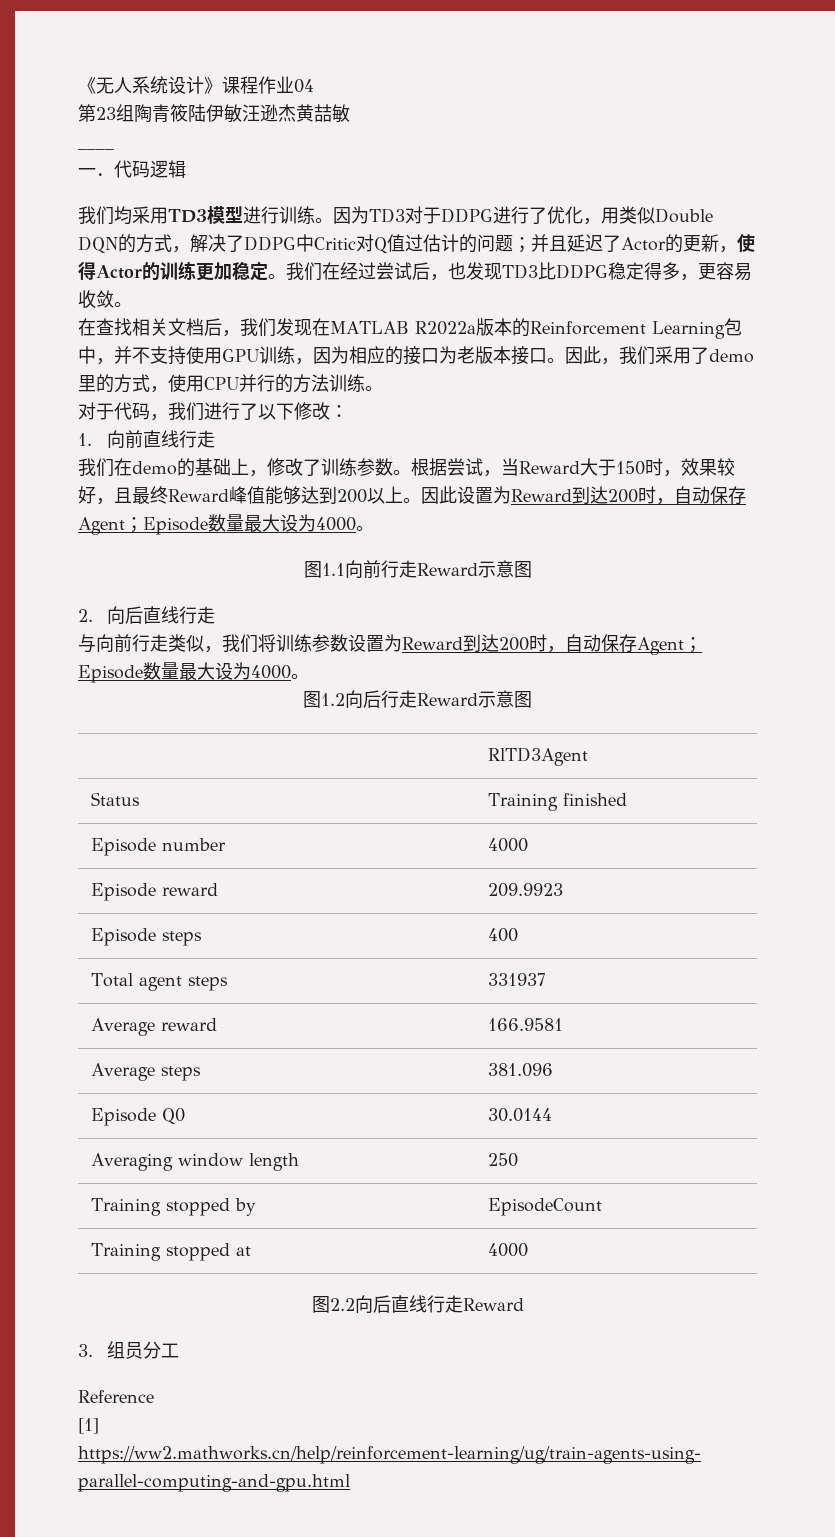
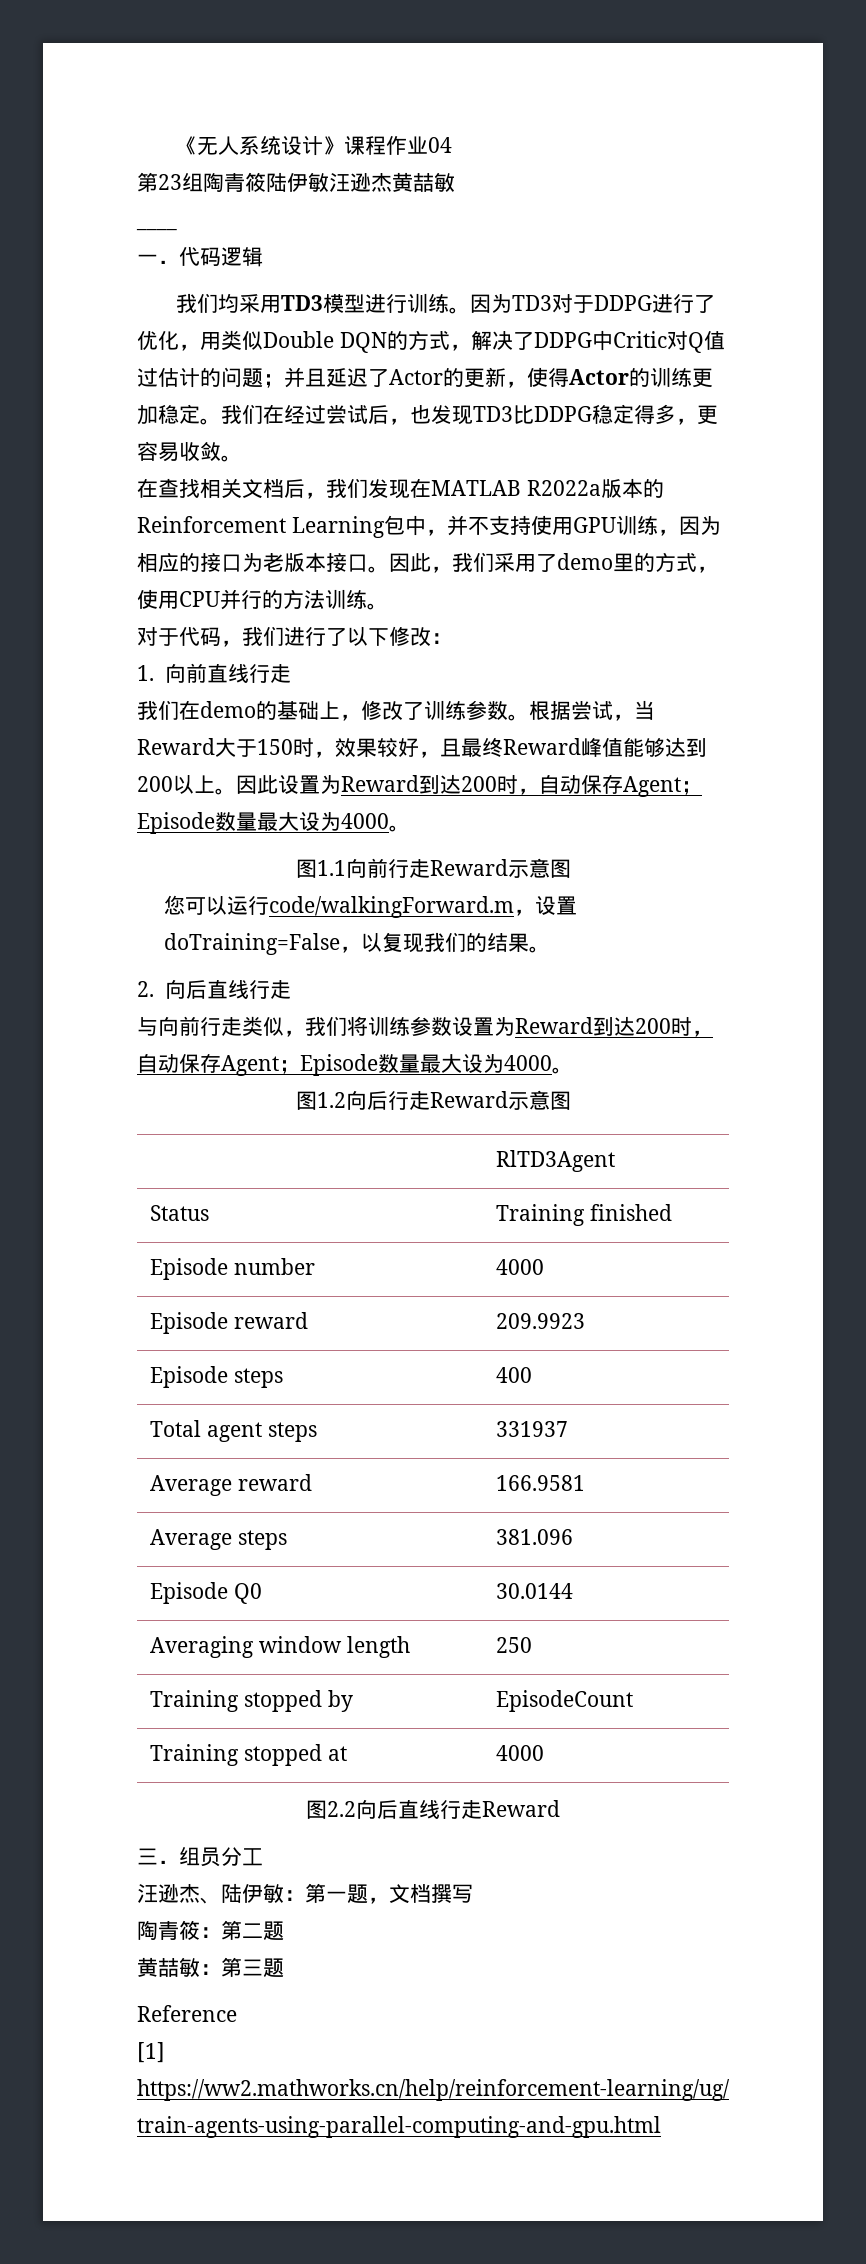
+ 您可以运行code/walkingForward.m，设置doTraining=False，以复现我们的结果。
- 3.组员分工
+ 三．组员分工
+ 汪逊杰、陆伊敏：第一题，文档撰写
+ 陶青筱：第二题
+ 黄喆敏：第三题

